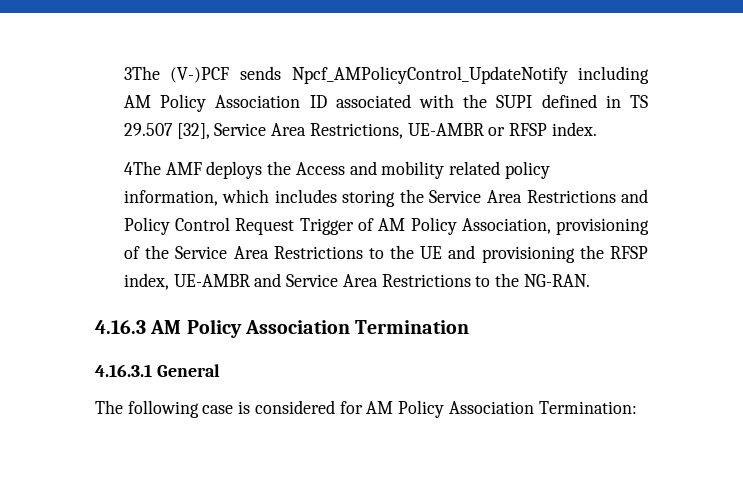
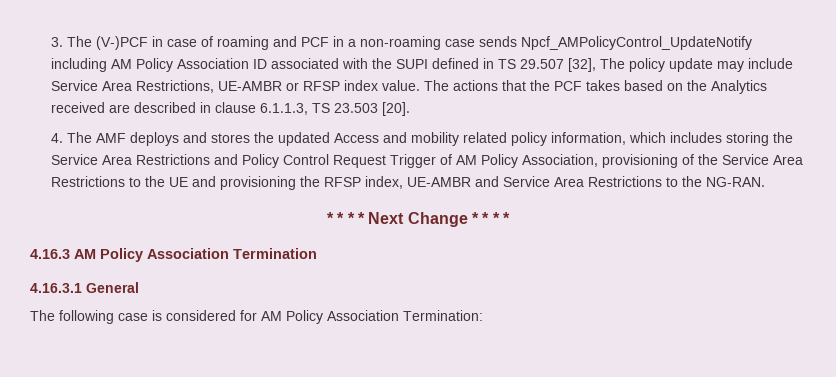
- 3The (V-)PCF sends Npcf_AMPolicyControl_UpdateNotify including AM Policy Association ID associated with the SUPI defined in TS 29.507 [32], Service Area Restrictions, UE-AMBR or RFSP index.
- 4The AMF deploys the Access and mobility related policy information, which includes storing the Service Area Restrictions and Policy Control Request Trigger of AM Policy Association, provisioning of the Service Area Restrictions to the UE and provisioning the RFSP index, UE-AMBR and Service Area Restrictions to the NG-RAN.
+ 3. The (V-)PCF in case of roaming and PCF in a non-roaming case sends Npcf_AMPolicyControl_UpdateNotify including AM Policy Association ID associated with the SUPI defined in TS 29.507 [32], The policy update may include Service Area Restrictions, UE-AMBR or RFSP index value. The actions that the PCF takes based on the Analytics received are described in clause 6.1.1.3, TS 23.503 [20].
+ 4. The AMF deploys and stores the updated Access and mobility related policy information, which includes storing the Service Area Restrictions and Policy Control Request Trigger of AM Policy Association, provisioning of the Service Area Restrictions to the UE and provisioning the RFSP index, UE-AMBR and Service Area Restrictions to the NG-RAN.
+ * * * * Next Change * * * *

